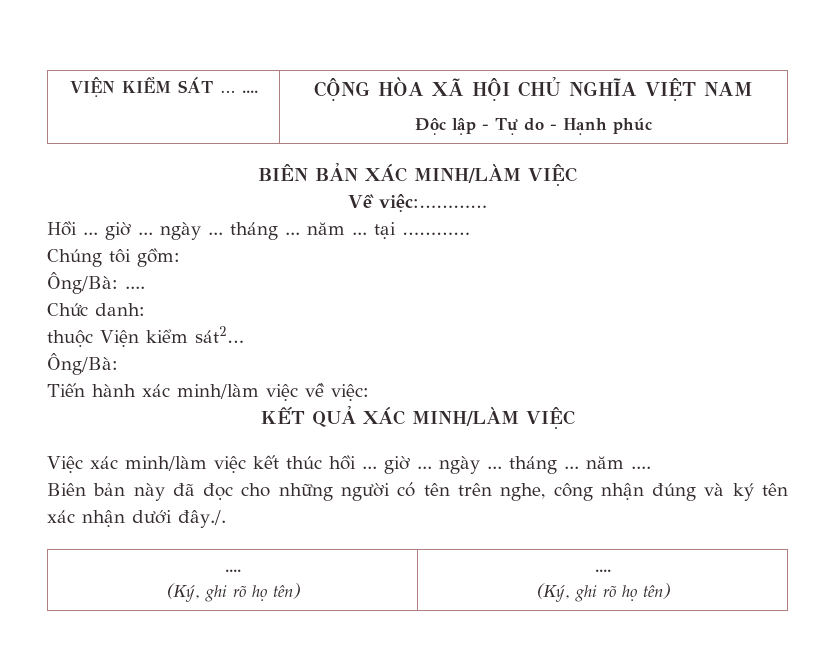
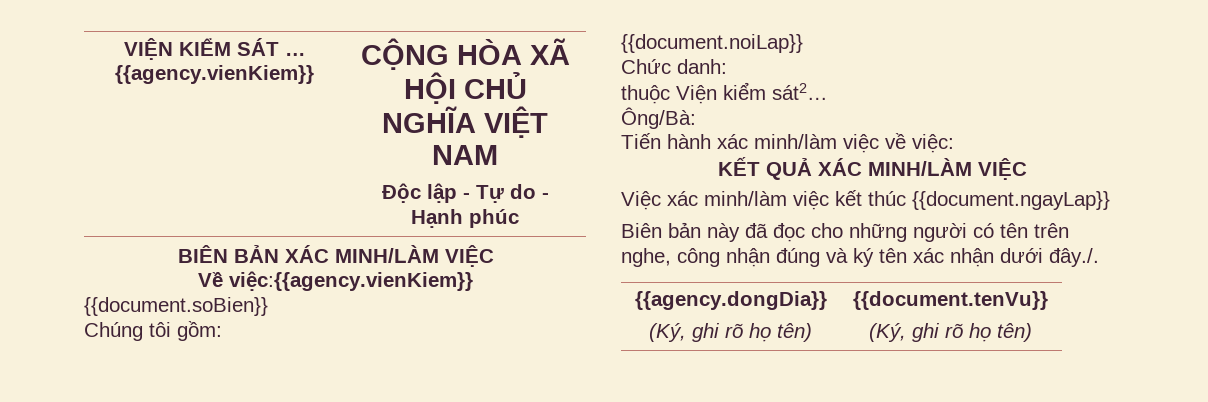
- VIỆN KIỂM SÁT … .... | CỘNG HÒA XÃ HỘI CHỦ NGHĨA VIỆT NAM
+ VIỆN KIỂM SÁT … {{agency.vienKiem}} | CỘNG HÒA XÃ HỘI CHỦ NGHĨA VIỆT NAM
- Về việc:…………
- Hồi ... giờ ... ngày ... tháng ... năm ... tại …………
+ Về việc:{{agency.vienKiem}}
+ {{document.soBien}}
- Ông/Bà: ....
+ {{document.noiLap}}
- Việc xác minh/làm việc kết thúc hồi ... giờ ... ngày ... tháng ... năm ....
+ Việc xác minh/làm việc kết thúc {{document.ngayLap}}
  Biên bản này đã đọc cho những người có tên trên nghe, công nhận đúng và ký tên xác nhận dưới đây./.
- ....
- (Ký, ghi rõ họ tên) | ....
+ {{agency.dongDia}}
+ (Ký, ghi rõ họ tên) | {{document.tenVu}}

